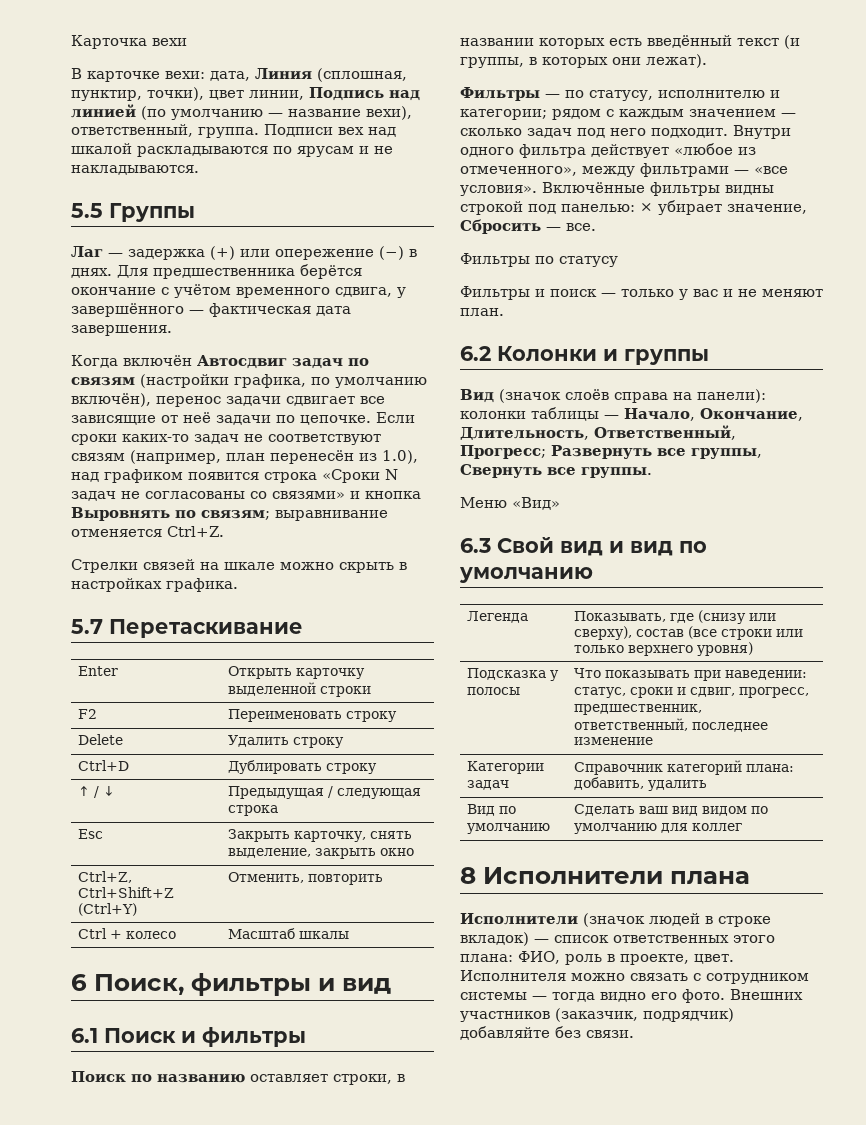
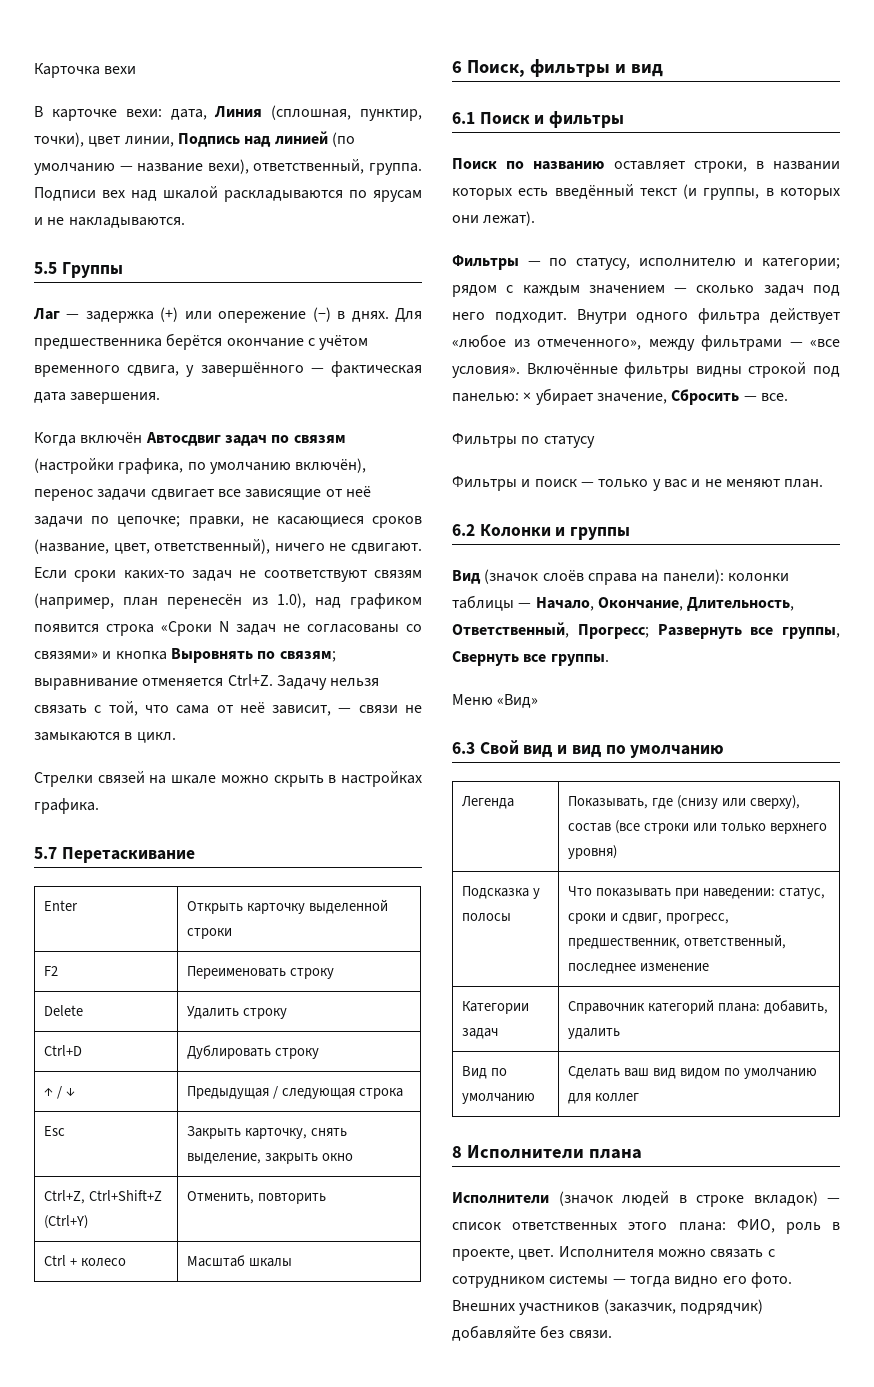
- Когда включён Автосдвиг задач по связям (настройки графика, по умолчанию включён), перенос задачи сдвигает все зависящие от неё задачи по цепочке.
+ Когда включён Автосдвиг задач по связям (настройки графика, по умолчанию включён), перенос задачи сдвигает все зависящие от неё задачи по цепочке; правки, не касающиеся сроков (название, цвет, ответственный), ничего не сдвигают.
+ Задачу нельзя связать с той, что сама от неё зависит, — связи не замыкаются в цикл.

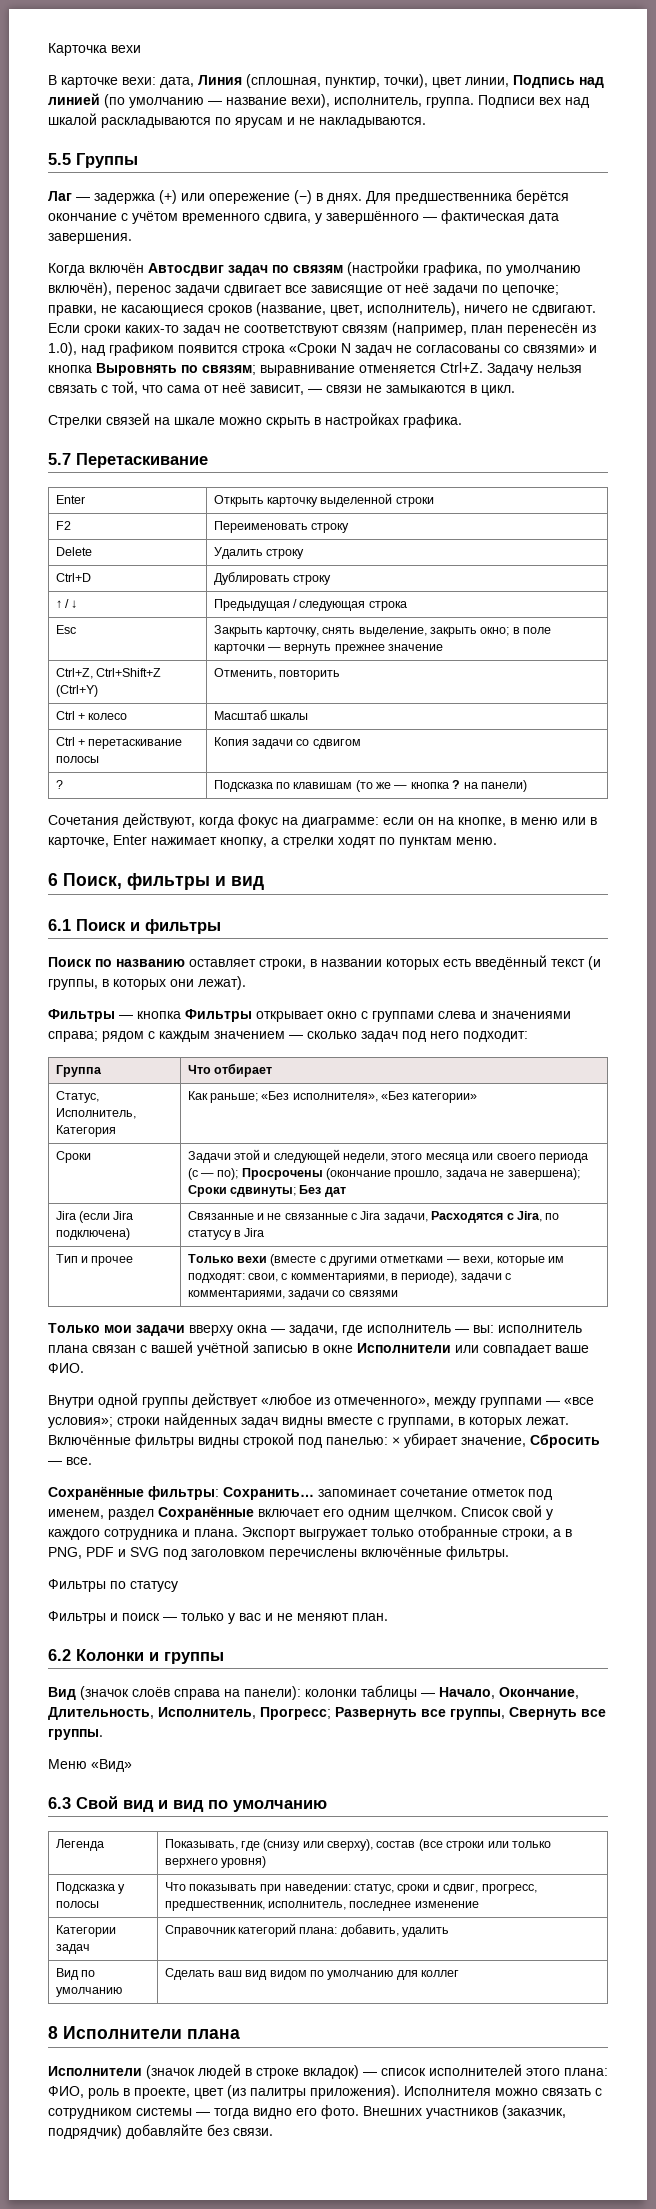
- В карточке вехи: дата, Линия (сплошная, пунктир, точки), цвет линии, Подпись над линией (по умолчанию — название вехи), ответственный, группа.
+ В карточке вехи: дата, Линия (сплошная, пунктир, точки), цвет линии, Подпись над линией (по умолчанию — название вехи), исполнитель, группа.
- Когда включён Автосдвиг задач по связям (настройки графика, по умолчанию включён), перенос задачи сдвигает все зависящие от неё задачи по цепочке; правки, не касающиеся сроков (название, цвет, ответственный), ничего не сдвигают.
+ Когда включён Автосдвиг задач по связям (настройки графика, по умолчанию включён), перенос задачи сдвигает все зависящие от неё задачи по цепочке; правки, не касающиеся сроков (название, цвет, исполнитель), ничего не сдвигают.
- Esc | Закрыть карточку, снять выделение, закрыть окно
+ Esc | Закрыть карточку, снять выделение, закрыть окно; в поле карточки — вернуть прежнее значение
+ Ctrl + перетаскивание полосы | Копия задачи со сдвигом
+ ? | Подсказка по клавишам (то же — кнопка ? на панели)
+ Сочетания действуют, когда фокус на диаграмме: если он на кнопке, в меню или в карточке, Enter нажимает кнопку, а стрелки ходят по пунктам меню.
- Фильтры — по статусу, исполнителю и категории; рядом с каждым значением — сколько задач под него подходит. Внутри одного фильтра действует «любое из отмеченного», между фильтрами — «все условия».
+ Фильтры — кнопка Фильтры открывает окно с группами слева и значениями справа; рядом с каждым значением — сколько задач под него подходит:
+ Группа | Что отбирает
+ Статус, Исполнитель, Категория | Как раньше; «Без исполнителя», «Без категории»
+ Сроки | Задачи этой и следующей недели, этого месяца или своего периода (с — по); Просрочены (окончание прошло, задача не завершена); Сроки сдвинуты; Без дат
+ Jira (если Jira подключена) | Связанные и не связанные с Jira задачи, Расходятся с Jira, по статусу в Jira
+ Тип и прочее | Только вехи (вместе с другими отметками — вехи, которые им подходят: свои, с комментариями, в периоде), задачи с комментариями, задачи со связями
+ Только мои задачи вверху окна — задачи, где исполнитель — вы: исполнитель плана связан с вашей учётной записью в окне Исполнители или совпадает ваше ФИО.
+ Внутри одной группы действует «любое из отмеченного», между группами — «все условия»; строки найденных задач видны вместе с группами, в которых лежат.
+ Сохранённые фильтры: Сохранить… запоминает сочетание отметок под именем, раздел Сохранённые включает его одним щелчком. Список свой у каждого сотрудника и плана. Экспорт выгружает только отобранные строки, а в PNG, PDF и SVG под заголовком перечислены включённые фильтры.
- Вид (значок слоёв справа на панели): колонки таблицы — Начало, Окончание, Длительность, Ответственный, Прогресс; Развернуть все группы, Свернуть все группы.
+ Вид (значок слоёв справа на панели): колонки таблицы — Начало, Окончание, Длительность, Исполнитель, Прогресс; Развернуть все группы, Свернуть все группы.
- Подсказка у полосы | Что показывать при наведении: статус, сроки и сдвиг, прогресс, предшественник, ответственный, последнее изменение
+ Подсказка у полосы | Что показывать при наведении: статус, сроки и сдвиг, прогресс, предшественник, исполнитель, последнее изменение
- Исполнители (значок людей в строке вкладок) — список ответственных этого плана: ФИО, роль в проекте, цвет.
+ Исполнители (значок людей в строке вкладок) — список исполнителей этого плана: ФИО, роль в проекте, цвет (из палитры приложения).

